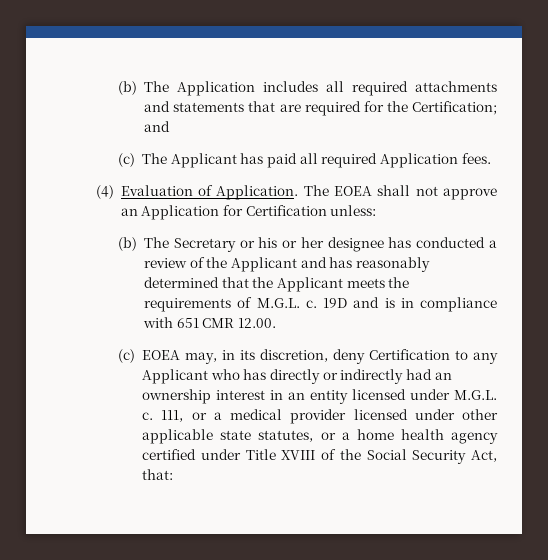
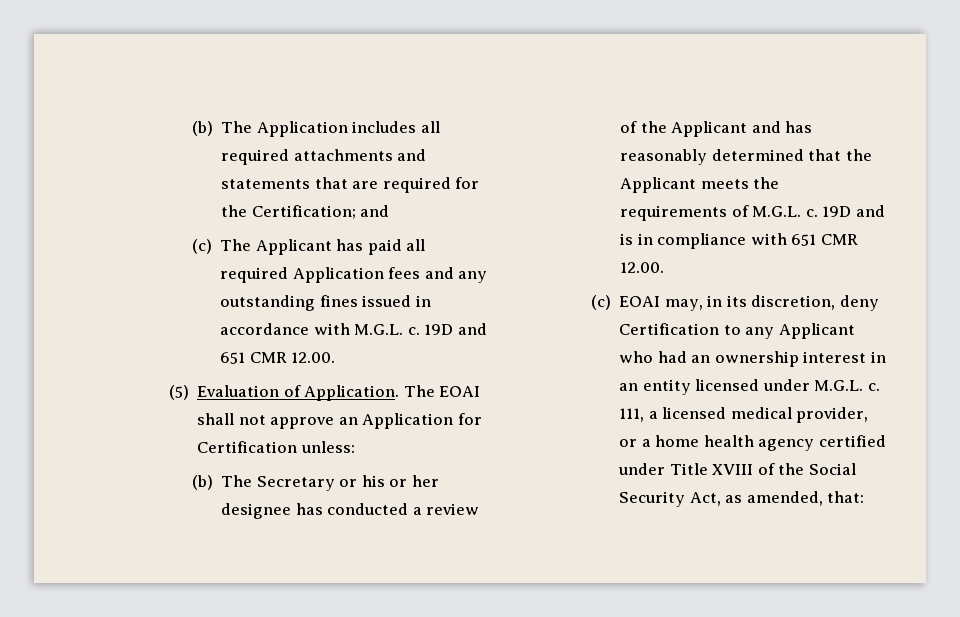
- (c) The Applicant has paid all required Application fees.
- (4) Evaluation of Application.
+ (c) The Applicant has paid all required Application fees and any outstanding fines issued in accordance with M.G.L. c. 19D and 651 CMR 12.00.
+ (5) Evaluation of Application.
- The EOEA shall not approve an Application for Certification unless:
+ The EOAI shall not approve an Application for Certification unless:
- (c) EOEA may, in its discretion, deny Certification to any Applicant who has directly or indirectly had an ownership interest in an entity licensed under M.G.L. c.
+ (c) EOAI may, in its discretion, deny Certification to any Applicant who had an ownership interest in an entity licensed under M.G.L. c.
- 111, or a medical provider licensed under other applicable state statutes, or a home health agency certified under Title XVIII of the Social Security Act, that:
+ 111, a licensed medical provider, or a home health agency certified under Title XVIII of the Social Security Act, as amended, that:

